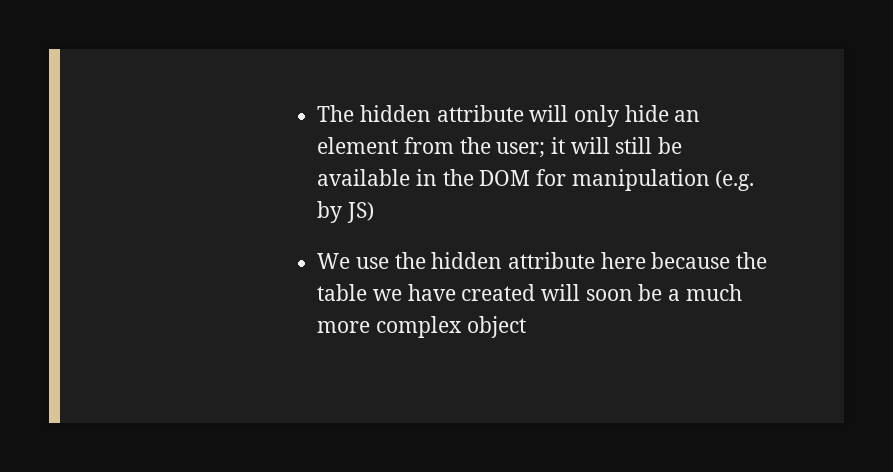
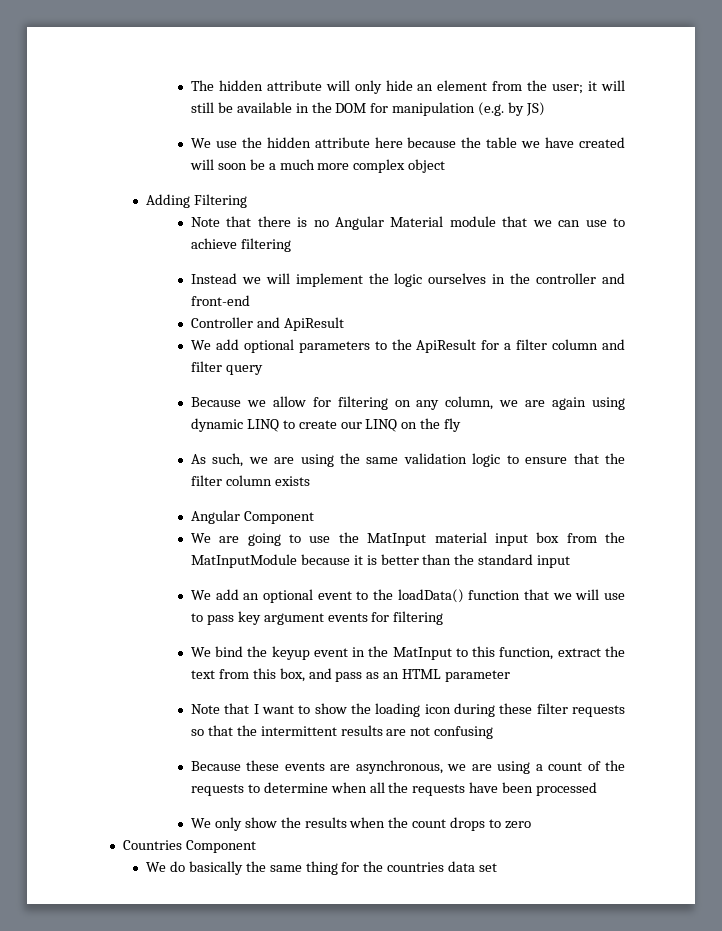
+ Adding Filtering
+ Note that there is no Angular Material module that we can use to achieve filtering
+ Instead we will implement the logic ourselves in the controller and front-end
+ Controller and ApiResult
+ We add optional parameters to the ApiResult for a filter column and filter query
+ Because we allow for filtering on any column, we are again using dynamic LINQ to create our LINQ on the fly
+ As such, we are using the same validation logic to ensure that the filter column exists
+ Angular Component
+ We are going to use the MatInput material input box from the MatInputModule because it is better than the standard input
+ We add an optional event to the loadData() function that we will use to pass key argument events for filtering
+ We bind the keyup event in the MatInput to this function, extract the text from this box, and pass as an HTML parameter
+ Note that I want to show the loading icon during these filter requests so that the intermittent results are not confusing
+ Because these events are asynchronous, we are using a count of the requests to determine when all the requests have been processed
+ We only show the results when the count drops to zero
+ Countries Component
+ We do basically the same thing for the countries data set

